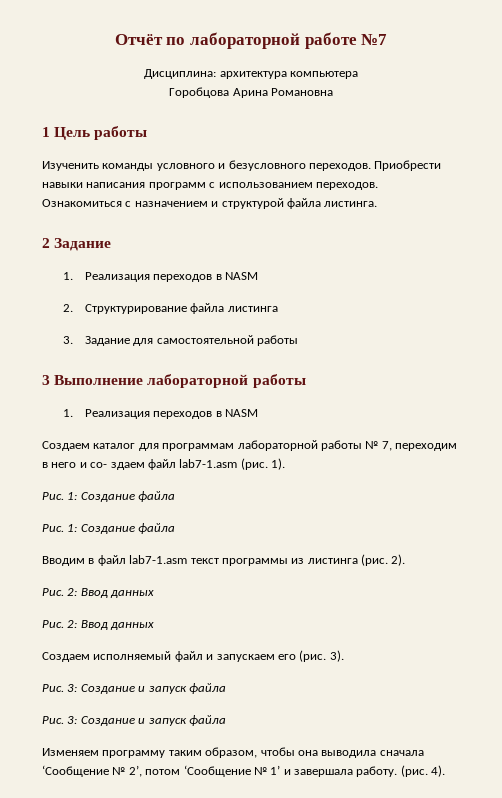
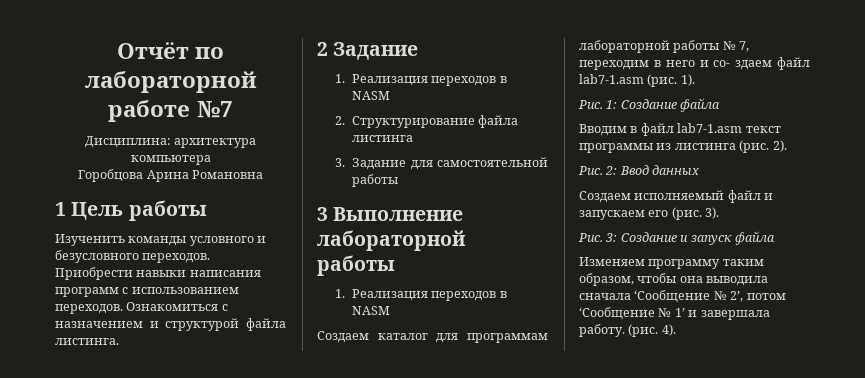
  1).
- Рис. 1: Создание файла
  2).
- Рис. 2: Ввод данных
  3).
- Рис. 3: Создание и запуск файла

